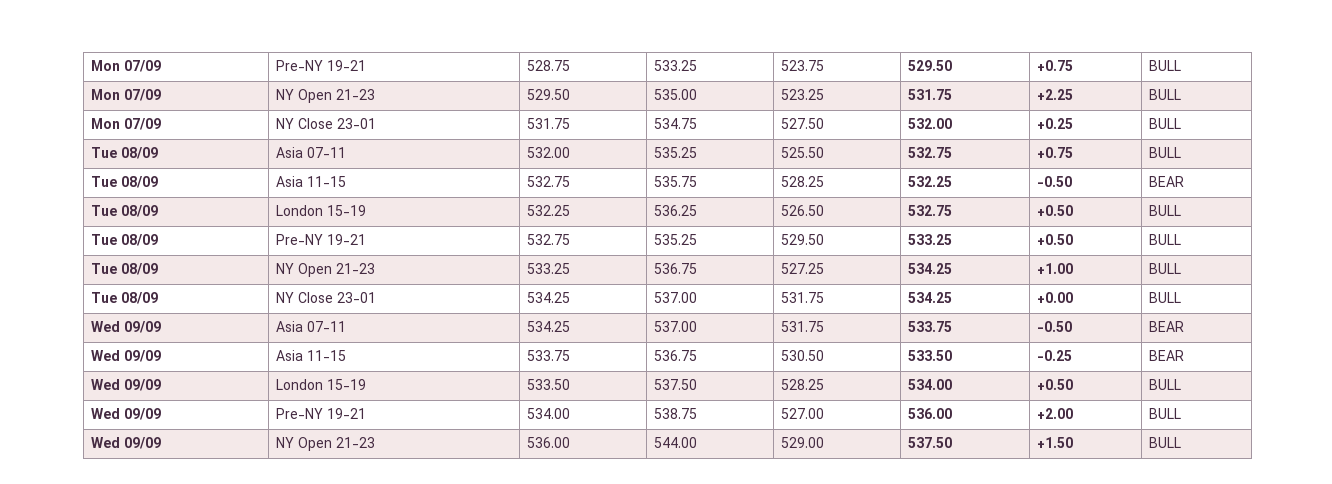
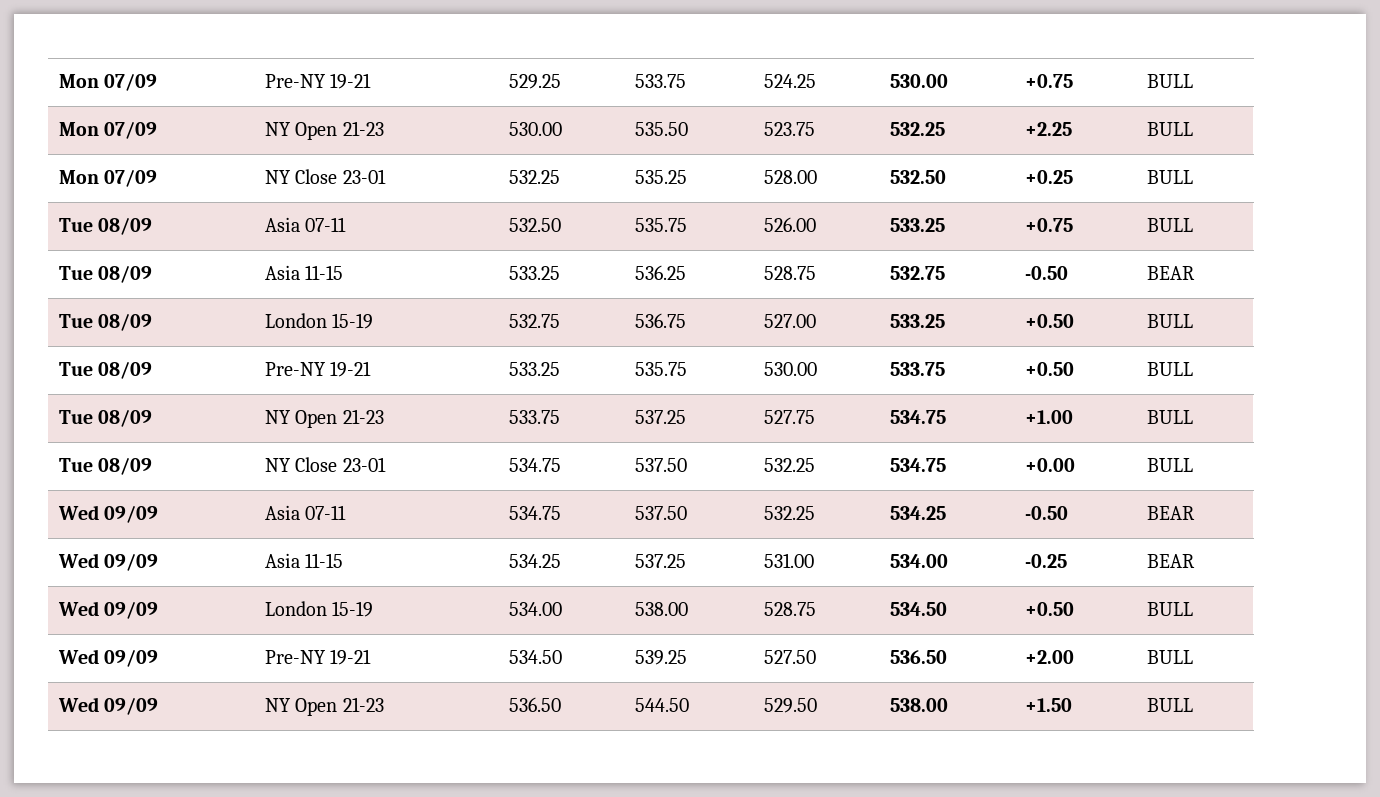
- Mon 07/09 | Pre-NY 19-21 | 528.75 | 533.25 | 523.75 | 529.50 | +0.75 | BULL
+ Mon 07/09 | Pre-NY 19-21 | 529.25 | 533.75 | 524.25 | 530.00 | +0.75 | BULL
- Mon 07/09 | NY Open 21-23 | 529.50 | 535.00 | 523.25 | 531.75 | +2.25 | BULL
+ Mon 07/09 | NY Open 21-23 | 530.00 | 535.50 | 523.75 | 532.25 | +2.25 | BULL
- Mon 07/09 | NY Close 23-01 | 531.75 | 534.75 | 527.50 | 532.00 | +0.25 | BULL
+ Mon 07/09 | NY Close 23-01 | 532.25 | 535.25 | 528.00 | 532.50 | +0.25 | BULL
- Tue 08/09 | Asia 07-11 | 532.00 | 535.25 | 525.50 | 532.75 | +0.75 | BULL
+ Tue 08/09 | Asia 07-11 | 532.50 | 535.75 | 526.00 | 533.25 | +0.75 | BULL
- Tue 08/09 | Asia 11-15 | 532.75 | 535.75 | 528.25 | 532.25 | -0.50 | BEAR
+ Tue 08/09 | Asia 11-15 | 533.25 | 536.25 | 528.75 | 532.75 | -0.50 | BEAR
- Tue 08/09 | London 15-19 | 532.25 | 536.25 | 526.50 | 532.75 | +0.50 | BULL
+ Tue 08/09 | London 15-19 | 532.75 | 536.75 | 527.00 | 533.25 | +0.50 | BULL
- Tue 08/09 | Pre-NY 19-21 | 532.75 | 535.25 | 529.50 | 533.25 | +0.50 | BULL
+ Tue 08/09 | Pre-NY 19-21 | 533.25 | 535.75 | 530.00 | 533.75 | +0.50 | BULL
- Tue 08/09 | NY Open 21-23 | 533.25 | 536.75 | 527.25 | 534.25 | +1.00 | BULL
+ Tue 08/09 | NY Open 21-23 | 533.75 | 537.25 | 527.75 | 534.75 | +1.00 | BULL
- Tue 08/09 | NY Close 23-01 | 534.25 | 537.00 | 531.75 | 534.25 | +0.00 | BULL
+ Tue 08/09 | NY Close 23-01 | 534.75 | 537.50 | 532.25 | 534.75 | +0.00 | BULL
- Wed 09/09 | Asia 07-11 | 534.25 | 537.00 | 531.75 | 533.75 | -0.50 | BEAR
+ Wed 09/09 | Asia 07-11 | 534.75 | 537.50 | 532.25 | 534.25 | -0.50 | BEAR
- Wed 09/09 | Asia 11-15 | 533.75 | 536.75 | 530.50 | 533.50 | -0.25 | BEAR
+ Wed 09/09 | Asia 11-15 | 534.25 | 537.25 | 531.00 | 534.00 | -0.25 | BEAR
- Wed 09/09 | London 15-19 | 533.50 | 537.50 | 528.25 | 534.00 | +0.50 | BULL
+ Wed 09/09 | London 15-19 | 534.00 | 538.00 | 528.75 | 534.50 | +0.50 | BULL
- Wed 09/09 | Pre-NY 19-21 | 534.00 | 538.75 | 527.00 | 536.00 | +2.00 | BULL
+ Wed 09/09 | Pre-NY 19-21 | 534.50 | 539.25 | 527.50 | 536.50 | +2.00 | BULL
- Wed 09/09 | NY Open 21-23 | 536.00 | 544.00 | 529.00 | 537.50 | +1.50 | BULL
+ Wed 09/09 | NY Open 21-23 | 536.50 | 544.50 | 529.50 | 538.00 | +1.50 | BULL

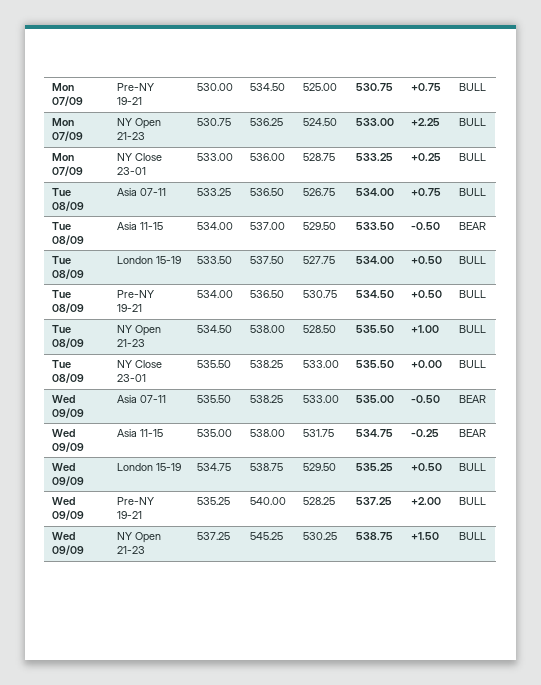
- Mon 07/09 | Pre-NY 19-21 | 529.25 | 533.75 | 524.25 | 530.00 | +0.75 | BULL
+ Mon 07/09 | Pre-NY 19-21 | 530.00 | 534.50 | 525.00 | 530.75 | +0.75 | BULL
- Mon 07/09 | NY Open 21-23 | 530.00 | 535.50 | 523.75 | 532.25 | +2.25 | BULL
+ Mon 07/09 | NY Open 21-23 | 530.75 | 536.25 | 524.50 | 533.00 | +2.25 | BULL
- Mon 07/09 | NY Close 23-01 | 532.25 | 535.25 | 528.00 | 532.50 | +0.25 | BULL
+ Mon 07/09 | NY Close 23-01 | 533.00 | 536.00 | 528.75 | 533.25 | +0.25 | BULL
- Tue 08/09 | Asia 07-11 | 532.50 | 535.75 | 526.00 | 533.25 | +0.75 | BULL
+ Tue 08/09 | Asia 07-11 | 533.25 | 536.50 | 526.75 | 534.00 | +0.75 | BULL
- Tue 08/09 | Asia 11-15 | 533.25 | 536.25 | 528.75 | 532.75 | -0.50 | BEAR
+ Tue 08/09 | Asia 11-15 | 534.00 | 537.00 | 529.50 | 533.50 | -0.50 | BEAR
- Tue 08/09 | London 15-19 | 532.75 | 536.75 | 527.00 | 533.25 | +0.50 | BULL
+ Tue 08/09 | London 15-19 | 533.50 | 537.50 | 527.75 | 534.00 | +0.50 | BULL
- Tue 08/09 | Pre-NY 19-21 | 533.25 | 535.75 | 530.00 | 533.75 | +0.50 | BULL
+ Tue 08/09 | Pre-NY 19-21 | 534.00 | 536.50 | 530.75 | 534.50 | +0.50 | BULL
- Tue 08/09 | NY Open 21-23 | 533.75 | 537.25 | 527.75 | 534.75 | +1.00 | BULL
+ Tue 08/09 | NY Open 21-23 | 534.50 | 538.00 | 528.50 | 535.50 | +1.00 | BULL
- Tue 08/09 | NY Close 23-01 | 534.75 | 537.50 | 532.25 | 534.75 | +0.00 | BULL
+ Tue 08/09 | NY Close 23-01 | 535.50 | 538.25 | 533.00 | 535.50 | +0.00 | BULL
- Wed 09/09 | Asia 07-11 | 534.75 | 537.50 | 532.25 | 534.25 | -0.50 | BEAR
+ Wed 09/09 | Asia 07-11 | 535.50 | 538.25 | 533.00 | 535.00 | -0.50 | BEAR
- Wed 09/09 | Asia 11-15 | 534.25 | 537.25 | 531.00 | 534.00 | -0.25 | BEAR
+ Wed 09/09 | Asia 11-15 | 535.00 | 538.00 | 531.75 | 534.75 | -0.25 | BEAR
- Wed 09/09 | London 15-19 | 534.00 | 538.00 | 528.75 | 534.50 | +0.50 | BULL
+ Wed 09/09 | London 15-19 | 534.75 | 538.75 | 529.50 | 535.25 | +0.50 | BULL
- Wed 09/09 | Pre-NY 19-21 | 534.50 | 539.25 | 527.50 | 536.50 | +2.00 | BULL
+ Wed 09/09 | Pre-NY 19-21 | 535.25 | 540.00 | 528.25 | 537.25 | +2.00 | BULL
- Wed 09/09 | NY Open 21-23 | 536.50 | 544.50 | 529.50 | 538.00 | +1.50 | BULL
+ Wed 09/09 | NY Open 21-23 | 537.25 | 545.25 | 530.25 | 538.75 | +1.50 | BULL

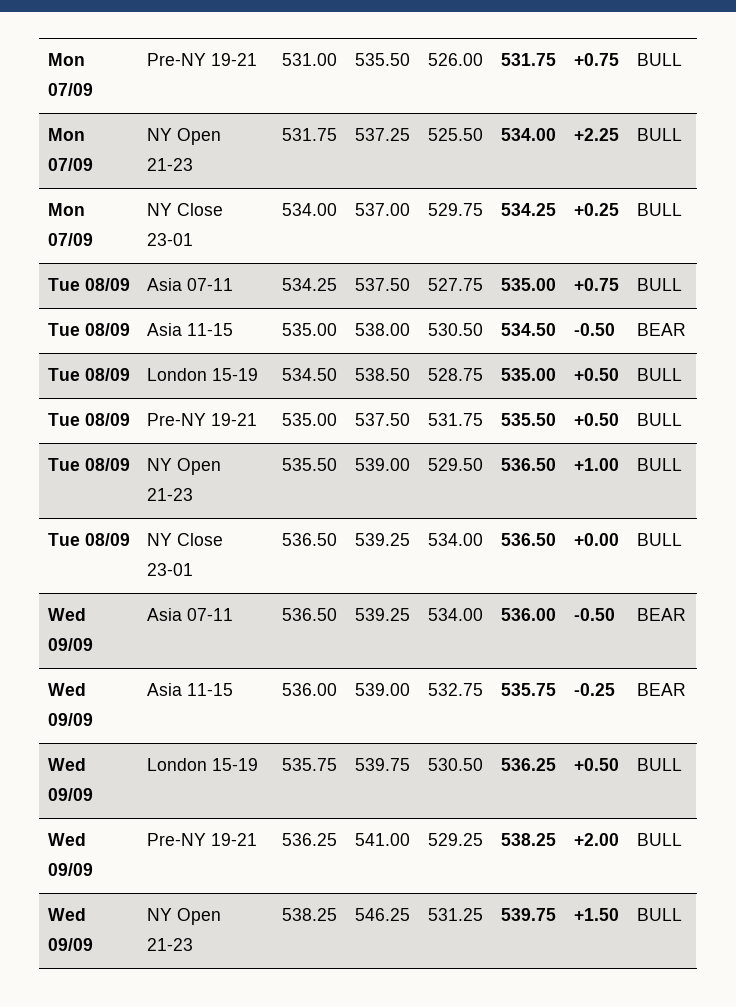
- Mon 07/09 | Pre-NY 19-21 | 530.00 | 534.50 | 525.00 | 530.75 | +0.75 | BULL
+ Mon 07/09 | Pre-NY 19-21 | 531.00 | 535.50 | 526.00 | 531.75 | +0.75 | BULL
- Mon 07/09 | NY Open 21-23 | 530.75 | 536.25 | 524.50 | 533.00 | +2.25 | BULL
+ Mon 07/09 | NY Open 21-23 | 531.75 | 537.25 | 525.50 | 534.00 | +2.25 | BULL
- Mon 07/09 | NY Close 23-01 | 533.00 | 536.00 | 528.75 | 533.25 | +0.25 | BULL
+ Mon 07/09 | NY Close 23-01 | 534.00 | 537.00 | 529.75 | 534.25 | +0.25 | BULL
- Tue 08/09 | Asia 07-11 | 533.25 | 536.50 | 526.75 | 534.00 | +0.75 | BULL
+ Tue 08/09 | Asia 07-11 | 534.25 | 537.50 | 527.75 | 535.00 | +0.75 | BULL
- Tue 08/09 | Asia 11-15 | 534.00 | 537.00 | 529.50 | 533.50 | -0.50 | BEAR
+ Tue 08/09 | Asia 11-15 | 535.00 | 538.00 | 530.50 | 534.50 | -0.50 | BEAR
- Tue 08/09 | London 15-19 | 533.50 | 537.50 | 527.75 | 534.00 | +0.50 | BULL
+ Tue 08/09 | London 15-19 | 534.50 | 538.50 | 528.75 | 535.00 | +0.50 | BULL
- Tue 08/09 | Pre-NY 19-21 | 534.00 | 536.50 | 530.75 | 534.50 | +0.50 | BULL
+ Tue 08/09 | Pre-NY 19-21 | 535.00 | 537.50 | 531.75 | 535.50 | +0.50 | BULL
- Tue 08/09 | NY Open 21-23 | 534.50 | 538.00 | 528.50 | 535.50 | +1.00 | BULL
+ Tue 08/09 | NY Open 21-23 | 535.50 | 539.00 | 529.50 | 536.50 | +1.00 | BULL
- Tue 08/09 | NY Close 23-01 | 535.50 | 538.25 | 533.00 | 535.50 | +0.00 | BULL
+ Tue 08/09 | NY Close 23-01 | 536.50 | 539.25 | 534.00 | 536.50 | +0.00 | BULL
- Wed 09/09 | Asia 07-11 | 535.50 | 538.25 | 533.00 | 535.00 | -0.50 | BEAR
+ Wed 09/09 | Asia 07-11 | 536.50 | 539.25 | 534.00 | 536.00 | -0.50 | BEAR
- Wed 09/09 | Asia 11-15 | 535.00 | 538.00 | 531.75 | 534.75 | -0.25 | BEAR
+ Wed 09/09 | Asia 11-15 | 536.00 | 539.00 | 532.75 | 535.75 | -0.25 | BEAR
- Wed 09/09 | London 15-19 | 534.75 | 538.75 | 529.50 | 535.25 | +0.50 | BULL
+ Wed 09/09 | London 15-19 | 535.75 | 539.75 | 530.50 | 536.25 | +0.50 | BULL
- Wed 09/09 | Pre-NY 19-21 | 535.25 | 540.00 | 528.25 | 537.25 | +2.00 | BULL
+ Wed 09/09 | Pre-NY 19-21 | 536.25 | 541.00 | 529.25 | 538.25 | +2.00 | BULL
- Wed 09/09 | NY Open 21-23 | 537.25 | 545.25 | 530.25 | 538.75 | +1.50 | BULL
+ Wed 09/09 | NY Open 21-23 | 538.25 | 546.25 | 531.25 | 539.75 | +1.50 | BULL

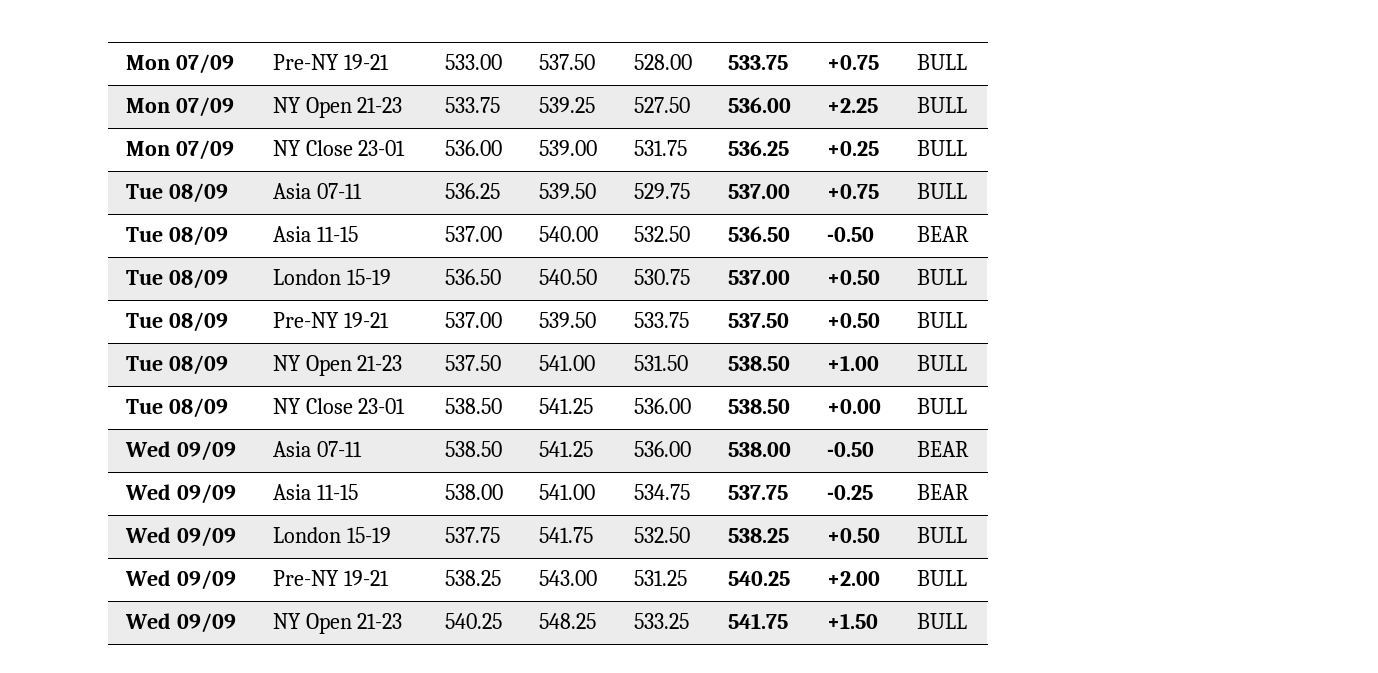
- Mon 07/09 | Pre-NY 19-21 | 531.00 | 535.50 | 526.00 | 531.75 | +0.75 | BULL
+ Mon 07/09 | Pre-NY 19-21 | 533.00 | 537.50 | 528.00 | 533.75 | +0.75 | BULL
- Mon 07/09 | NY Open 21-23 | 531.75 | 537.25 | 525.50 | 534.00 | +2.25 | BULL
+ Mon 07/09 | NY Open 21-23 | 533.75 | 539.25 | 527.50 | 536.00 | +2.25 | BULL
- Mon 07/09 | NY Close 23-01 | 534.00 | 537.00 | 529.75 | 534.25 | +0.25 | BULL
+ Mon 07/09 | NY Close 23-01 | 536.00 | 539.00 | 531.75 | 536.25 | +0.25 | BULL
- Tue 08/09 | Asia 07-11 | 534.25 | 537.50 | 527.75 | 535.00 | +0.75 | BULL
+ Tue 08/09 | Asia 07-11 | 536.25 | 539.50 | 529.75 | 537.00 | +0.75 | BULL
- Tue 08/09 | Asia 11-15 | 535.00 | 538.00 | 530.50 | 534.50 | -0.50 | BEAR
+ Tue 08/09 | Asia 11-15 | 537.00 | 540.00 | 532.50 | 536.50 | -0.50 | BEAR
- Tue 08/09 | London 15-19 | 534.50 | 538.50 | 528.75 | 535.00 | +0.50 | BULL
+ Tue 08/09 | London 15-19 | 536.50 | 540.50 | 530.75 | 537.00 | +0.50 | BULL
- Tue 08/09 | Pre-NY 19-21 | 535.00 | 537.50 | 531.75 | 535.50 | +0.50 | BULL
+ Tue 08/09 | Pre-NY 19-21 | 537.00 | 539.50 | 533.75 | 537.50 | +0.50 | BULL
- Tue 08/09 | NY Open 21-23 | 535.50 | 539.00 | 529.50 | 536.50 | +1.00 | BULL
+ Tue 08/09 | NY Open 21-23 | 537.50 | 541.00 | 531.50 | 538.50 | +1.00 | BULL
- Tue 08/09 | NY Close 23-01 | 536.50 | 539.25 | 534.00 | 536.50 | +0.00 | BULL
+ Tue 08/09 | NY Close 23-01 | 538.50 | 541.25 | 536.00 | 538.50 | +0.00 | BULL
- Wed 09/09 | Asia 07-11 | 536.50 | 539.25 | 534.00 | 536.00 | -0.50 | BEAR
+ Wed 09/09 | Asia 07-11 | 538.50 | 541.25 | 536.00 | 538.00 | -0.50 | BEAR
- Wed 09/09 | Asia 11-15 | 536.00 | 539.00 | 532.75 | 535.75 | -0.25 | BEAR
+ Wed 09/09 | Asia 11-15 | 538.00 | 541.00 | 534.75 | 537.75 | -0.25 | BEAR
- Wed 09/09 | London 15-19 | 535.75 | 539.75 | 530.50 | 536.25 | +0.50 | BULL
+ Wed 09/09 | London 15-19 | 537.75 | 541.75 | 532.50 | 538.25 | +0.50 | BULL
- Wed 09/09 | Pre-NY 19-21 | 536.25 | 541.00 | 529.25 | 538.25 | +2.00 | BULL
+ Wed 09/09 | Pre-NY 19-21 | 538.25 | 543.00 | 531.25 | 540.25 | +2.00 | BULL
- Wed 09/09 | NY Open 21-23 | 538.25 | 546.25 | 531.25 | 539.75 | +1.50 | BULL
+ Wed 09/09 | NY Open 21-23 | 540.25 | 548.25 | 533.25 | 541.75 | +1.50 | BULL

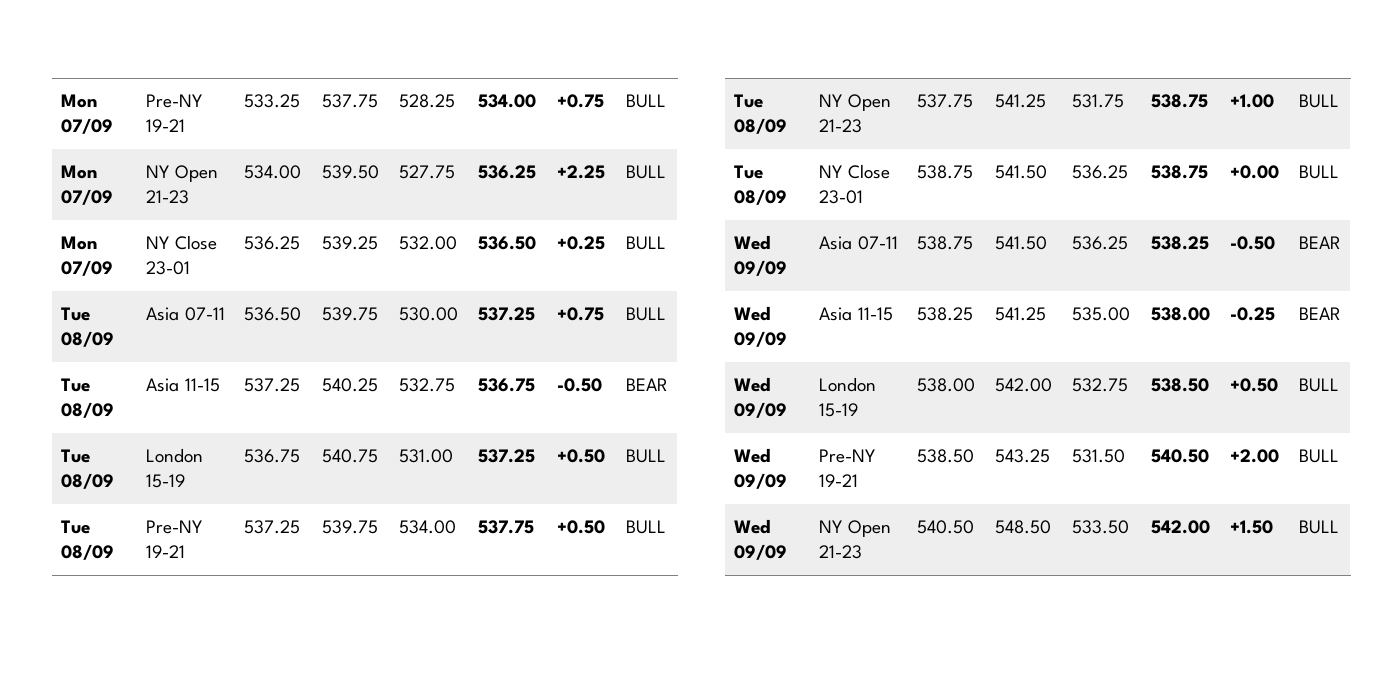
- Mon 07/09 | Pre-NY 19-21 | 533.00 | 537.50 | 528.00 | 533.75 | +0.75 | BULL
+ Mon 07/09 | Pre-NY 19-21 | 533.25 | 537.75 | 528.25 | 534.00 | +0.75 | BULL
- Mon 07/09 | NY Open 21-23 | 533.75 | 539.25 | 527.50 | 536.00 | +2.25 | BULL
+ Mon 07/09 | NY Open 21-23 | 534.00 | 539.50 | 527.75 | 536.25 | +2.25 | BULL
- Mon 07/09 | NY Close 23-01 | 536.00 | 539.00 | 531.75 | 536.25 | +0.25 | BULL
+ Mon 07/09 | NY Close 23-01 | 536.25 | 539.25 | 532.00 | 536.50 | +0.25 | BULL
- Tue 08/09 | Asia 07-11 | 536.25 | 539.50 | 529.75 | 537.00 | +0.75 | BULL
+ Tue 08/09 | Asia 07-11 | 536.50 | 539.75 | 530.00 | 537.25 | +0.75 | BULL
- Tue 08/09 | Asia 11-15 | 537.00 | 540.00 | 532.50 | 536.50 | -0.50 | BEAR
+ Tue 08/09 | Asia 11-15 | 537.25 | 540.25 | 532.75 | 536.75 | -0.50 | BEAR
- Tue 08/09 | London 15-19 | 536.50 | 540.50 | 530.75 | 537.00 | +0.50 | BULL
+ Tue 08/09 | London 15-19 | 536.75 | 540.75 | 531.00 | 537.25 | +0.50 | BULL
- Tue 08/09 | Pre-NY 19-21 | 537.00 | 539.50 | 533.75 | 537.50 | +0.50 | BULL
+ Tue 08/09 | Pre-NY 19-21 | 537.25 | 539.75 | 534.00 | 537.75 | +0.50 | BULL
- Tue 08/09 | NY Open 21-23 | 537.50 | 541.00 | 531.50 | 538.50 | +1.00 | BULL
+ Tue 08/09 | NY Open 21-23 | 537.75 | 541.25 | 531.75 | 538.75 | +1.00 | BULL
- Tue 08/09 | NY Close 23-01 | 538.50 | 541.25 | 536.00 | 538.50 | +0.00 | BULL
+ Tue 08/09 | NY Close 23-01 | 538.75 | 541.50 | 536.25 | 538.75 | +0.00 | BULL
- Wed 09/09 | Asia 07-11 | 538.50 | 541.25 | 536.00 | 538.00 | -0.50 | BEAR
+ Wed 09/09 | Asia 07-11 | 538.75 | 541.50 | 536.25 | 538.25 | -0.50 | BEAR
- Wed 09/09 | Asia 11-15 | 538.00 | 541.00 | 534.75 | 537.75 | -0.25 | BEAR
+ Wed 09/09 | Asia 11-15 | 538.25 | 541.25 | 535.00 | 538.00 | -0.25 | BEAR
- Wed 09/09 | London 15-19 | 537.75 | 541.75 | 532.50 | 538.25 | +0.50 | BULL
+ Wed 09/09 | London 15-19 | 538.00 | 542.00 | 532.75 | 538.50 | +0.50 | BULL
- Wed 09/09 | Pre-NY 19-21 | 538.25 | 543.00 | 531.25 | 540.25 | +2.00 | BULL
+ Wed 09/09 | Pre-NY 19-21 | 538.50 | 543.25 | 531.50 | 540.50 | +2.00 | BULL
- Wed 09/09 | NY Open 21-23 | 540.25 | 548.25 | 533.25 | 541.75 | +1.50 | BULL
+ Wed 09/09 | NY Open 21-23 | 540.50 | 548.50 | 533.50 | 542.00 | +1.50 | BULL

